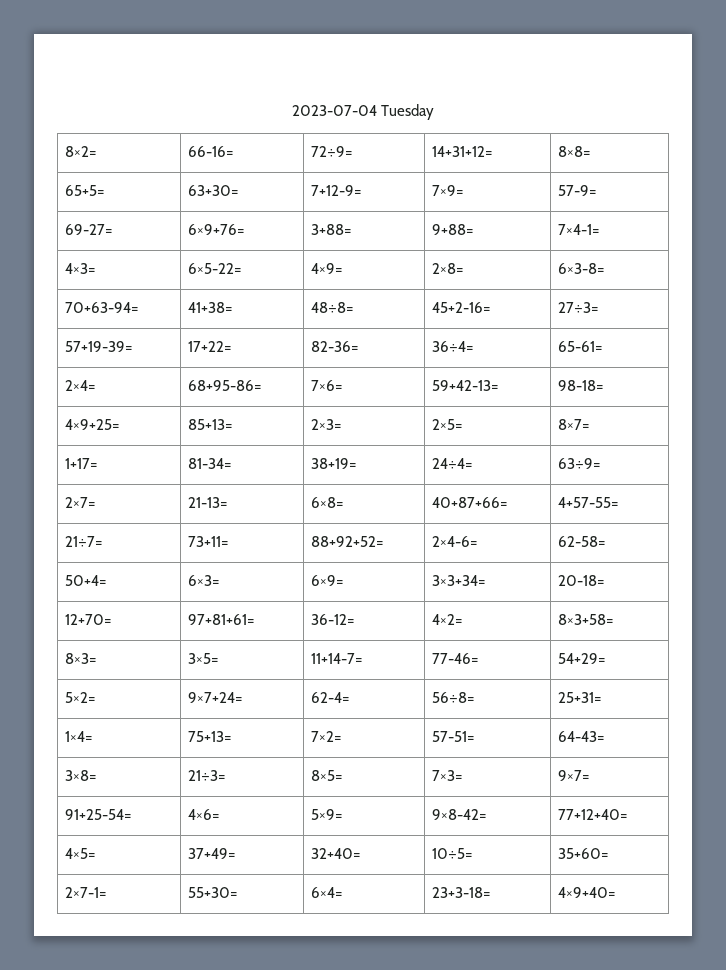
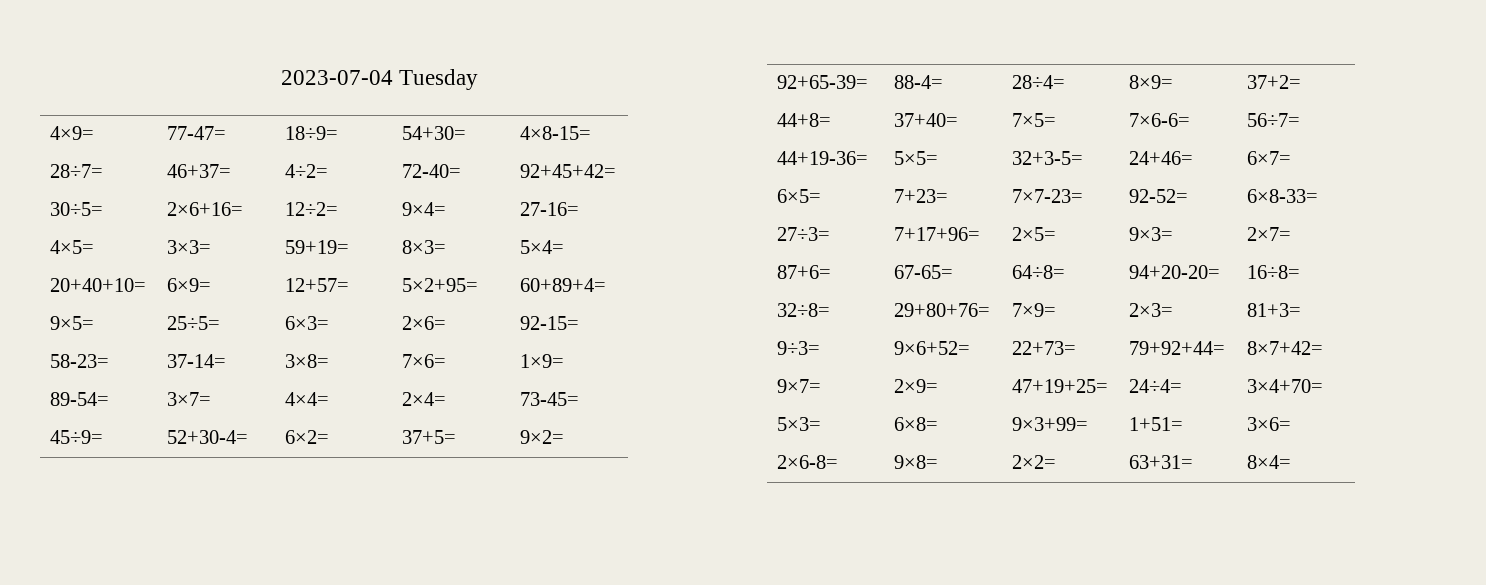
- 8×2= | 66-16= | 72÷9= | 14+31+12= | 8×8=
- 65+5= | 63+30= | 7+12-9= | 7×9= | 57-9=
- 69-27= | 6×9+76= | 3+88= | 9+88= | 7×4-1=
- 4×3= | 6×5-22= | 4×9= | 2×8= | 6×3-8=
- 70+63-94= | 41+38= | 48÷8= | 45+2-16= | 27÷3=
- 57+19-39= | 17+22= | 82-36= | 36÷4= | 65-61=
- 2×4= | 68+95-86= | 7×6= | 59+42-13= | 98-18=
- 4×9+25= | 85+13= | 2×3= | 2×5= | 8×7=
- 1+17= | 81-34= | 38+19= | 24÷4= | 63÷9=
- 2×7= | 21-13= | 6×8= | 40+87+66= | 4+57-55=
- 21÷7= | 73+11= | 88+92+52= | 2×4-6= | 62-58=
- 50+4= | 6×3= | 6×9= | 3×3+34= | 20-18=
- 12+70= | 97+81+61= | 36-12= | 4×2= | 8×3+58=
- 8×3= | 3×5= | 11+14-7= | 77-46= | 54+29=
- 5×2= | 9×7+24= | 62-4= | 56÷8= | 25+31=
- 1×4= | 75+13= | 7×2= | 57-51= | 64-43=
- 3×8= | 21÷3= | 8×5= | 7×3= | 9×7=
- 91+25-54= | 4×6= | 5×9= | 9×8-42= | 77+12+40=
- 4×5= | 37+49= | 32+40= | 10÷5= | 35+60=
- 2×7-1= | 55+30= | 6×4= | 23+3-18= | 4×9+40=
+ 4×9= | 77-47= | 18÷9= | 54+30= | 4×8-15=
+ 28÷7= | 46+37= | 4÷2= | 72-40= | 92+45+42=
+ 30÷5= | 2×6+16= | 12÷2= | 9×4= | 27-16=
+ 4×5= | 3×3= | 59+19= | 8×3= | 5×4=
+ 20+40+10= | 6×9= | 12+57= | 5×2+95= | 60+89+4=
+ 9×5= | 25÷5= | 6×3= | 2×6= | 92-15=
+ 58-23= | 37-14= | 3×8= | 7×6= | 1×9=
+ 89-54= | 3×7= | 4×4= | 2×4= | 73-45=
+ 45÷9= | 52+30-4= | 6×2= | 37+5= | 9×2=
+ 92+65-39= | 88-4= | 28÷4= | 8×9= | 37+2=
+ 44+8= | 37+40= | 7×5= | 7×6-6= | 56÷7=
+ 44+19-36= | 5×5= | 32+3-5= | 24+46= | 6×7=
+ 6×5= | 7+23= | 7×7-23= | 92-52= | 6×8-33=
+ 27÷3= | 7+17+96= | 2×5= | 9×3= | 2×7=
+ 87+6= | 67-65= | 64÷8= | 94+20-20= | 16÷8=
+ 32÷8= | 29+80+76= | 7×9= | 2×3= | 81+3=
+ 9÷3= | 9×6+52= | 22+73= | 79+92+44= | 8×7+42=
+ 9×7= | 2×9= | 47+19+25= | 24÷4= | 3×4+70=
+ 5×3= | 6×8= | 9×3+99= | 1+51= | 3×6=
+ 2×6-8= | 9×8= | 2×2= | 63+31= | 8×4=

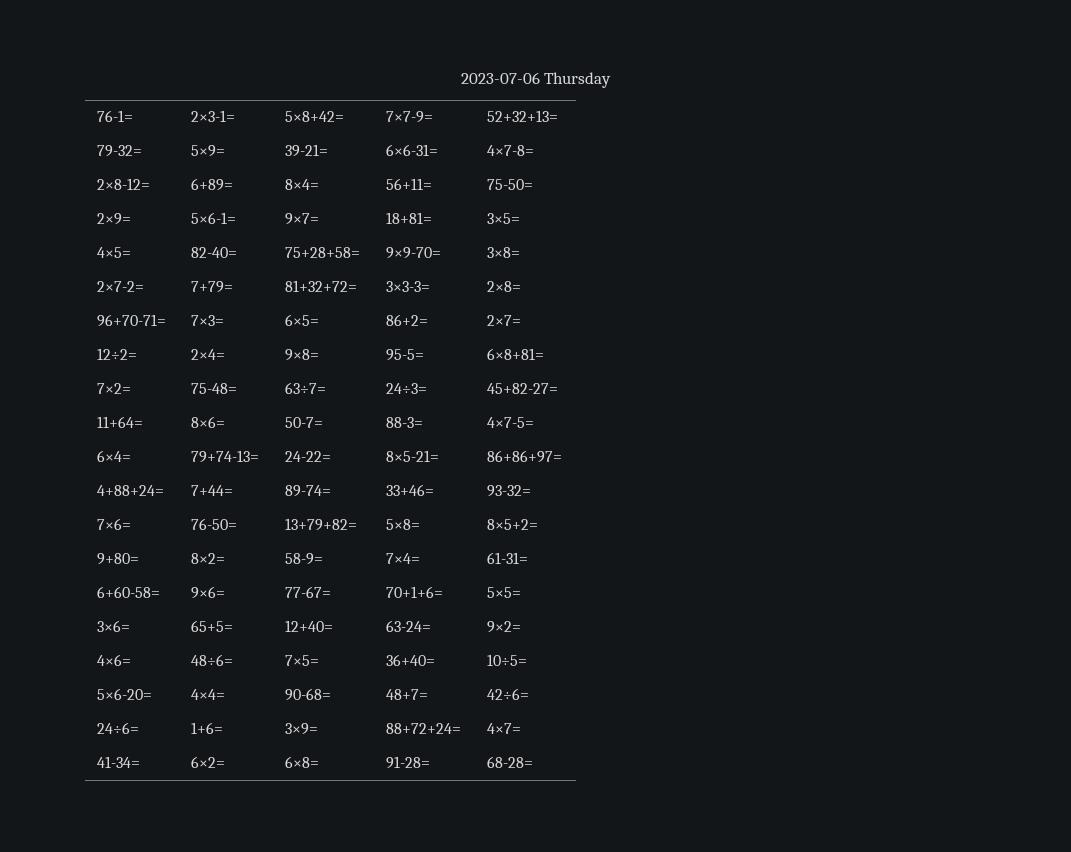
- 2023-07-04 Tuesday
- 4×9= | 77-47= | 18÷9= | 54+30= | 4×8-15=
- 28÷7= | 46+37= | 4÷2= | 72-40= | 92+45+42=
- 30÷5= | 2×6+16= | 12÷2= | 9×4= | 27-16=
- 4×5= | 3×3= | 59+19= | 8×3= | 5×4=
- 20+40+10= | 6×9= | 12+57= | 5×2+95= | 60+89+4=
- 9×5= | 25÷5= | 6×3= | 2×6= | 92-15=
- 58-23= | 37-14= | 3×8= | 7×6= | 1×9=
- 89-54= | 3×7= | 4×4= | 2×4= | 73-45=
- 45÷9= | 52+30-4= | 6×2= | 37+5= | 9×2=
- 92+65-39= | 88-4= | 28÷4= | 8×9= | 37+2=
- 44+8= | 37+40= | 7×5= | 7×6-6= | 56÷7=
- 44+19-36= | 5×5= | 32+3-5= | 24+46= | 6×7=
- 6×5= | 7+23= | 7×7-23= | 92-52= | 6×8-33=
- 27÷3= | 7+17+96= | 2×5= | 9×3= | 2×7=
- 87+6= | 67-65= | 64÷8= | 94+20-20= | 16÷8=
- 32÷8= | 29+80+76= | 7×9= | 2×3= | 81+3=
- 9÷3= | 9×6+52= | 22+73= | 79+92+44= | 8×7+42=
- 9×7= | 2×9= | 47+19+25= | 24÷4= | 3×4+70=
- 5×3= | 6×8= | 9×3+99= | 1+51= | 3×6=
- 2×6-8= | 9×8= | 2×2= | 63+31= | 8×4=
+ 2023-07-06 Thursday
+ 76-1= | 2×3-1= | 5×8+42= | 7×7-9= | 52+32+13=
+ 79-32= | 5×9= | 39-21= | 6×6-31= | 4×7-8=
+ 2×8-12= | 6+89= | 8×4= | 56+11= | 75-50=
+ 2×9= | 5×6-1= | 9×7= | 18+81= | 3×5=
+ 4×5= | 82-40= | 75+28+58= | 9×9-70= | 3×8=
+ 2×7-2= | 7+79= | 81+32+72= | 3×3-3= | 2×8=
+ 96+70-71= | 7×3= | 6×5= | 86+2= | 2×7=
+ 12÷2= | 2×4= | 9×8= | 95-5= | 6×8+81=
+ 7×2= | 75-48= | 63÷7= | 24÷3= | 45+82-27=
+ 11+64= | 8×6= | 50-7= | 88-3= | 4×7-5=
+ 6×4= | 79+74-13= | 24-22= | 8×5-21= | 86+86+97=
+ 4+88+24= | 7+44= | 89-74= | 33+46= | 93-32=
+ 7×6= | 76-50= | 13+79+82= | 5×8= | 8×5+2=
+ 9+80= | 8×2= | 58-9= | 7×4= | 61-31=
+ 6+60-58= | 9×6= | 77-67= | 70+1+6= | 5×5=
+ 3×6= | 65+5= | 12+40= | 63-24= | 9×2=
+ 4×6= | 48÷6= | 7×5= | 36+40= | 10÷5=
+ 5×6-20= | 4×4= | 90-68= | 48+7= | 42÷6=
+ 24÷6= | 1+6= | 3×9= | 88+72+24= | 4×7=
+ 41-34= | 6×2= | 6×8= | 91-28= | 68-28=

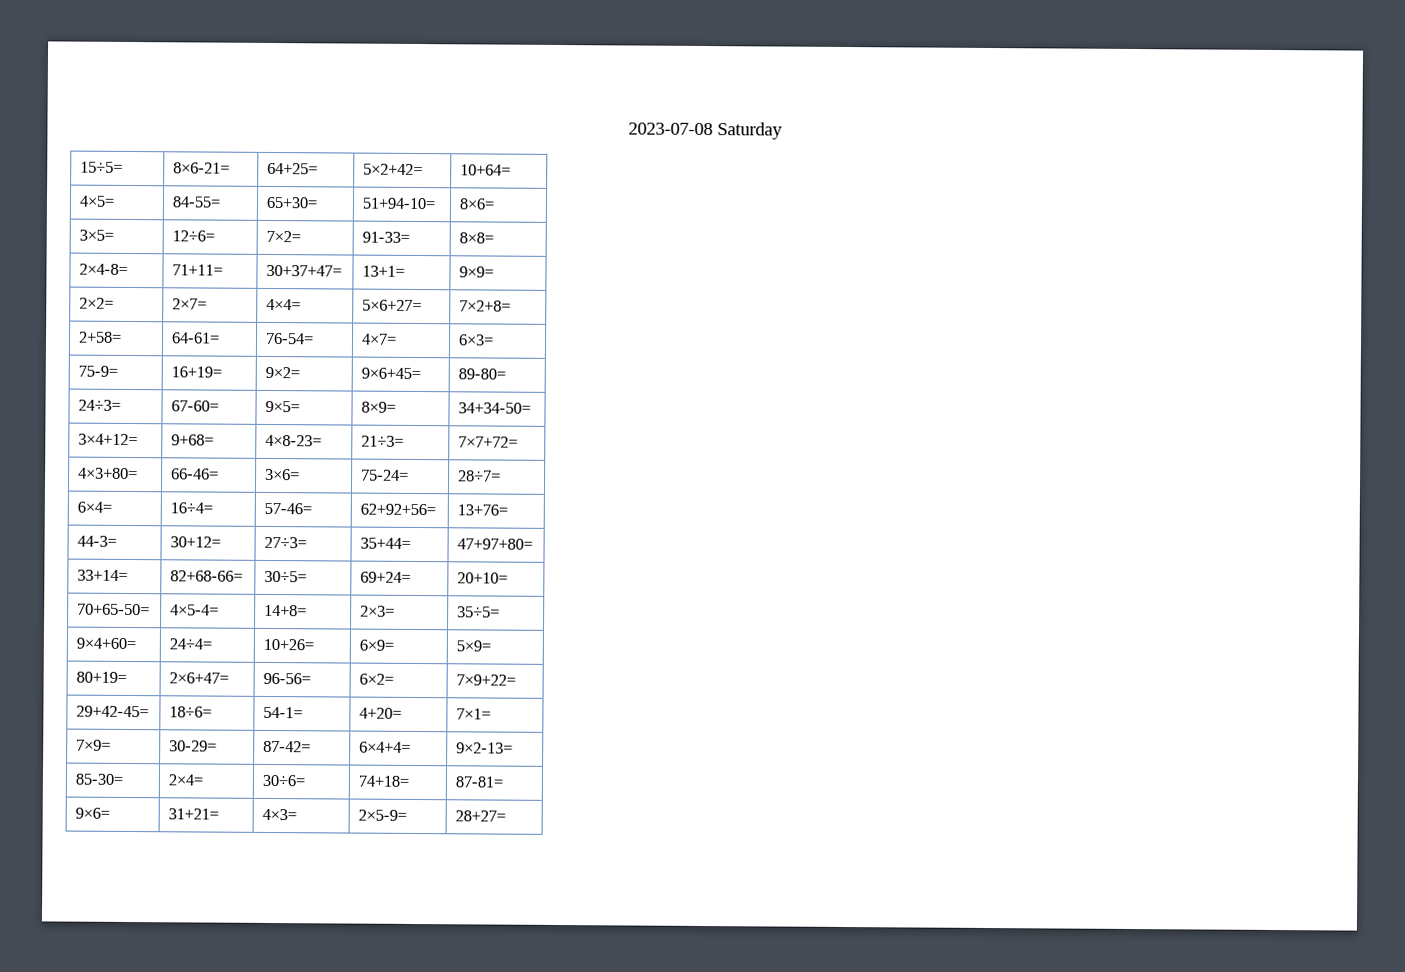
- 2023-07-06 Thursday
- 76-1= | 2×3-1= | 5×8+42= | 7×7-9= | 52+32+13=
- 79-32= | 5×9= | 39-21= | 6×6-31= | 4×7-8=
- 2×8-12= | 6+89= | 8×4= | 56+11= | 75-50=
- 2×9= | 5×6-1= | 9×7= | 18+81= | 3×5=
- 4×5= | 82-40= | 75+28+58= | 9×9-70= | 3×8=
- 2×7-2= | 7+79= | 81+32+72= | 3×3-3= | 2×8=
- 96+70-71= | 7×3= | 6×5= | 86+2= | 2×7=
- 12÷2= | 2×4= | 9×8= | 95-5= | 6×8+81=
- 7×2= | 75-48= | 63÷7= | 24÷3= | 45+82-27=
- 11+64= | 8×6= | 50-7= | 88-3= | 4×7-5=
- 6×4= | 79+74-13= | 24-22= | 8×5-21= | 86+86+97=
- 4+88+24= | 7+44= | 89-74= | 33+46= | 93-32=
- 7×6= | 76-50= | 13+79+82= | 5×8= | 8×5+2=
- 9+80= | 8×2= | 58-9= | 7×4= | 61-31=
- 6+60-58= | 9×6= | 77-67= | 70+1+6= | 5×5=
- 3×6= | 65+5= | 12+40= | 63-24= | 9×2=
- 4×6= | 48÷6= | 7×5= | 36+40= | 10÷5=
- 5×6-20= | 4×4= | 90-68= | 48+7= | 42÷6=
- 24÷6= | 1+6= | 3×9= | 88+72+24= | 4×7=
- 41-34= | 6×2= | 6×8= | 91-28= | 68-28=
+ 2023-07-08 Saturday
+ 15÷5= | 8×6-21= | 64+25= | 5×2+42= | 10+64=
+ 4×5= | 84-55= | 65+30= | 51+94-10= | 8×6=
+ 3×5= | 12÷6= | 7×2= | 91-33= | 8×8=
+ 2×4-8= | 71+11= | 30+37+47= | 13+1= | 9×9=
+ 2×2= | 2×7= | 4×4= | 5×6+27= | 7×2+8=
+ 2+58= | 64-61= | 76-54= | 4×7= | 6×3=
+ 75-9= | 16+19= | 9×2= | 9×6+45= | 89-80=
+ 24÷3= | 67-60= | 9×5= | 8×9= | 34+34-50=
+ 3×4+12= | 9+68= | 4×8-23= | 21÷3= | 7×7+72=
+ 4×3+80= | 66-46= | 3×6= | 75-24= | 28÷7=
+ 6×4= | 16÷4= | 57-46= | 62+92+56= | 13+76=
+ 44-3= | 30+12= | 27÷3= | 35+44= | 47+97+80=
+ 33+14= | 82+68-66= | 30÷5= | 69+24= | 20+10=
+ 70+65-50= | 4×5-4= | 14+8= | 2×3= | 35÷5=
+ 9×4+60= | 24÷4= | 10+26= | 6×9= | 5×9=
+ 80+19= | 2×6+47= | 96-56= | 6×2= | 7×9+22=
+ 29+42-45= | 18÷6= | 54-1= | 4+20= | 7×1=
+ 7×9= | 30-29= | 87-42= | 6×4+4= | 9×2-13=
+ 85-30= | 2×4= | 30÷6= | 74+18= | 87-81=
+ 9×6= | 31+21= | 4×3= | 2×5-9= | 28+27=

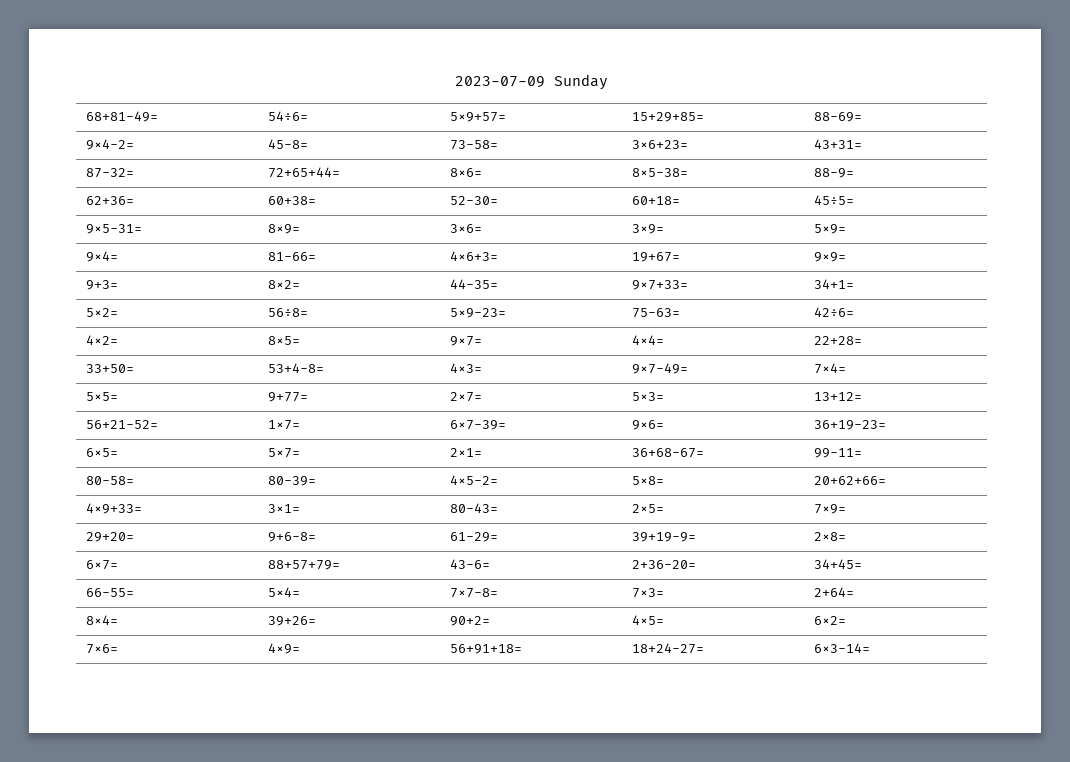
- 2023-07-08 Saturday
- 15÷5= | 8×6-21= | 64+25= | 5×2+42= | 10+64=
- 4×5= | 84-55= | 65+30= | 51+94-10= | 8×6=
- 3×5= | 12÷6= | 7×2= | 91-33= | 8×8=
- 2×4-8= | 71+11= | 30+37+47= | 13+1= | 9×9=
- 2×2= | 2×7= | 4×4= | 5×6+27= | 7×2+8=
- 2+58= | 64-61= | 76-54= | 4×7= | 6×3=
- 75-9= | 16+19= | 9×2= | 9×6+45= | 89-80=
- 24÷3= | 67-60= | 9×5= | 8×9= | 34+34-50=
- 3×4+12= | 9+68= | 4×8-23= | 21÷3= | 7×7+72=
- 4×3+80= | 66-46= | 3×6= | 75-24= | 28÷7=
- 6×4= | 16÷4= | 57-46= | 62+92+56= | 13+76=
- 44-3= | 30+12= | 27÷3= | 35+44= | 47+97+80=
- 33+14= | 82+68-66= | 30÷5= | 69+24= | 20+10=
- 70+65-50= | 4×5-4= | 14+8= | 2×3= | 35÷5=
- 9×4+60= | 24÷4= | 10+26= | 6×9= | 5×9=
- 80+19= | 2×6+47= | 96-56= | 6×2= | 7×9+22=
- 29+42-45= | 18÷6= | 54-1= | 4+20= | 7×1=
- 7×9= | 30-29= | 87-42= | 6×4+4= | 9×2-13=
- 85-30= | 2×4= | 30÷6= | 74+18= | 87-81=
- 9×6= | 31+21= | 4×3= | 2×5-9= | 28+27=
+ 2023-07-09 Sunday
+ 68+81-49= | 54÷6= | 5×9+57= | 15+29+85= | 88-69=
+ 9×4-2= | 45-8= | 73-58= | 3×6+23= | 43+31=
+ 87-32= | 72+65+44= | 8×6= | 8×5-38= | 88-9=
+ 62+36= | 60+38= | 52-30= | 60+18= | 45÷5=
+ 9×5-31= | 8×9= | 3×6= | 3×9= | 5×9=
+ 9×4= | 81-66= | 4×6+3= | 19+67= | 9×9=
+ 9+3= | 8×2= | 44-35= | 9×7+33= | 34+1=
+ 5×2= | 56÷8= | 5×9-23= | 75-63= | 42÷6=
+ 4×2= | 8×5= | 9×7= | 4×4= | 22+28=
+ 33+50= | 53+4-8= | 4×3= | 9×7-49= | 7×4=
+ 5×5= | 9+77= | 2×7= | 5×3= | 13+12=
+ 56+21-52= | 1×7= | 6×7-39= | 9×6= | 36+19-23=
+ 6×5= | 5×7= | 2×1= | 36+68-67= | 99-11=
+ 80-58= | 80-39= | 4×5-2= | 5×8= | 20+62+66=
+ 4×9+33= | 3×1= | 80-43= | 2×5= | 7×9=
+ 29+20= | 9+6-8= | 61-29= | 39+19-9= | 2×8=
+ 6×7= | 88+57+79= | 43-6= | 2+36-20= | 34+45=
+ 66-55= | 5×4= | 7×7-8= | 7×3= | 2+64=
+ 8×4= | 39+26= | 90+2= | 4×5= | 6×2=
+ 7×6= | 4×9= | 56+91+18= | 18+24-27= | 6×3-14=

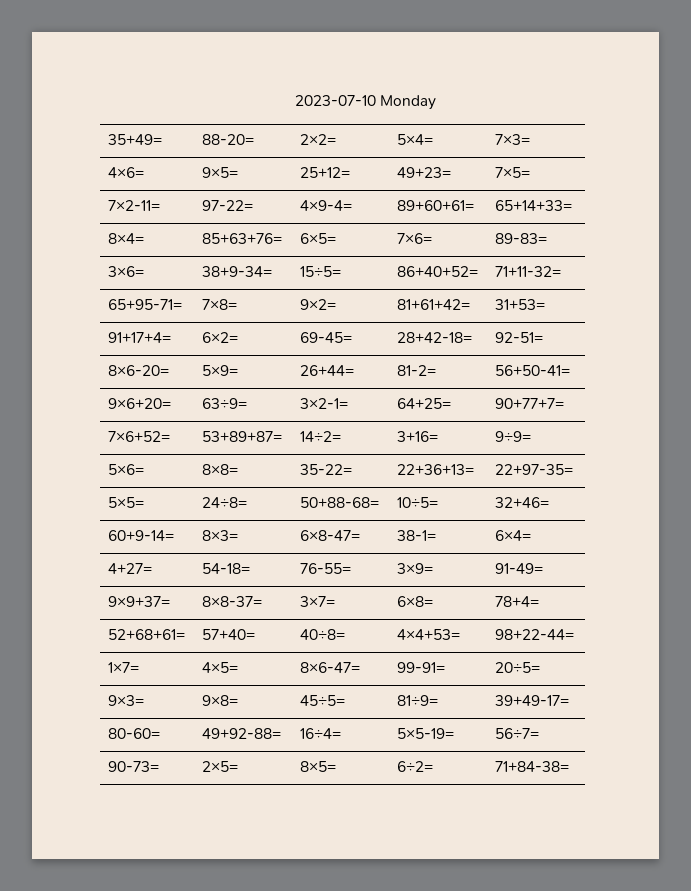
- 2023-07-09 Sunday
- 68+81-49= | 54÷6= | 5×9+57= | 15+29+85= | 88-69=
- 9×4-2= | 45-8= | 73-58= | 3×6+23= | 43+31=
- 87-32= | 72+65+44= | 8×6= | 8×5-38= | 88-9=
- 62+36= | 60+38= | 52-30= | 60+18= | 45÷5=
- 9×5-31= | 8×9= | 3×6= | 3×9= | 5×9=
- 9×4= | 81-66= | 4×6+3= | 19+67= | 9×9=
- 9+3= | 8×2= | 44-35= | 9×7+33= | 34+1=
- 5×2= | 56÷8= | 5×9-23= | 75-63= | 42÷6=
- 4×2= | 8×5= | 9×7= | 4×4= | 22+28=
- 33+50= | 53+4-8= | 4×3= | 9×7-49= | 7×4=
- 5×5= | 9+77= | 2×7= | 5×3= | 13+12=
- 56+21-52= | 1×7= | 6×7-39= | 9×6= | 36+19-23=
- 6×5= | 5×7= | 2×1= | 36+68-67= | 99-11=
- 80-58= | 80-39= | 4×5-2= | 5×8= | 20+62+66=
- 4×9+33= | 3×1= | 80-43= | 2×5= | 7×9=
- 29+20= | 9+6-8= | 61-29= | 39+19-9= | 2×8=
- 6×7= | 88+57+79= | 43-6= | 2+36-20= | 34+45=
- 66-55= | 5×4= | 7×7-8= | 7×3= | 2+64=
- 8×4= | 39+26= | 90+2= | 4×5= | 6×2=
- 7×6= | 4×9= | 56+91+18= | 18+24-27= | 6×3-14=
+ 2023-07-10 Monday
+ 35+49= | 88-20= | 2×2= | 5×4= | 7×3=
+ 4×6= | 9×5= | 25+12= | 49+23= | 7×5=
+ 7×2-11= | 97-22= | 4×9-4= | 89+60+61= | 65+14+33=
+ 8×4= | 85+63+76= | 6×5= | 7×6= | 89-83=
+ 3×6= | 38+9-34= | 15÷5= | 86+40+52= | 71+11-32=
+ 65+95-71= | 7×8= | 9×2= | 81+61+42= | 31+53=
+ 91+17+4= | 6×2= | 69-45= | 28+42-18= | 92-51=
+ 8×6-20= | 5×9= | 26+44= | 81-2= | 56+50-41=
+ 9×6+20= | 63÷9= | 3×2-1= | 64+25= | 90+77+7=
+ 7×6+52= | 53+89+87= | 14÷2= | 3+16= | 9÷9=
+ 5×6= | 8×8= | 35-22= | 22+36+13= | 22+97-35=
+ 5×5= | 24÷8= | 50+88-68= | 10÷5= | 32+46=
+ 60+9-14= | 8×3= | 6×8-47= | 38-1= | 6×4=
+ 4+27= | 54-18= | 76-55= | 3×9= | 91-49=
+ 9×9+37= | 8×8-37= | 3×7= | 6×8= | 78+4=
+ 52+68+61= | 57+40= | 40÷8= | 4×4+53= | 98+22-44=
+ 1×7= | 4×5= | 8×6-47= | 99-91= | 20÷5=
+ 9×3= | 9×8= | 45÷5= | 81÷9= | 39+49-17=
+ 80-60= | 49+92-88= | 16÷4= | 5×5-19= | 56÷7=
+ 90-73= | 2×5= | 8×5= | 6÷2= | 71+84-38=

